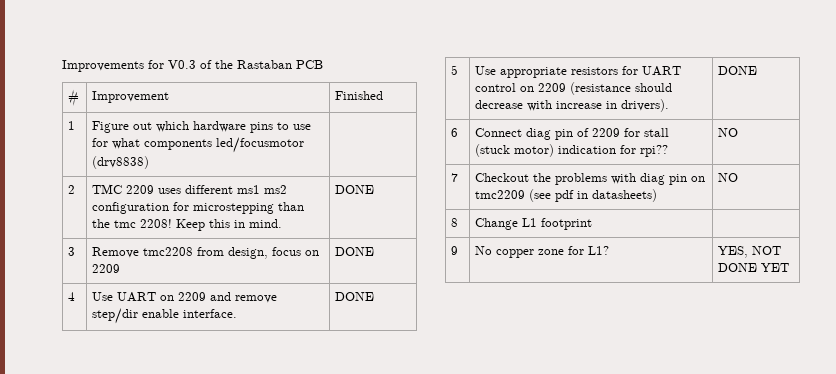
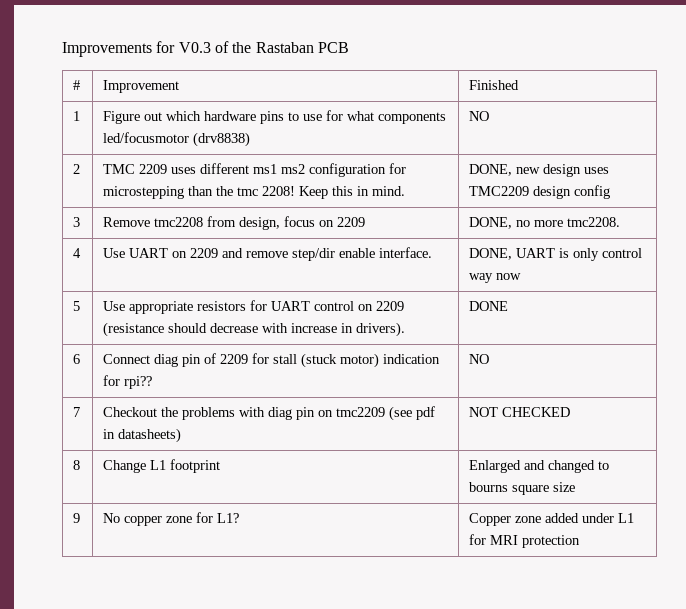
- 1 | Figure out which hardware pins to use for what components led/focusmotor (drv8838) |
+ 1 | Figure out which hardware pins to use for what components led/focusmotor (drv8838) | NO
- 2 | TMC 2209 uses different ms1 ms2 configuration for microstepping than the tmc 2208! Keep this in mind. | DONE
+ 2 | TMC 2209 uses different ms1 ms2 configuration for microstepping than the tmc 2208! Keep this in mind. | DONE, new design uses TMC2209 design config
- 3 | Remove tmc2208 from design, focus on 2209 | DONE
+ 3 | Remove tmc2208 from design, focus on 2209 | DONE, no more tmc2208.
- 4 | Use UART on 2209 and remove step/dir enable interface. | DONE
+ 4 | Use UART on 2209 and remove step/dir enable interface. | DONE, UART is only control way now
- 7 | Checkout the problems with diag pin on tmc2209 (see pdf in datasheets) | NO
+ 7 | Checkout the problems with diag pin on tmc2209 (see pdf in datasheets) | NOT CHECKED
- 8 | Change L1 footprint |
+ 8 | Change L1 footprint | Enlarged and changed to bourns square size
- 9 | No copper zone for L1? | YES, NOT DONE YET
+ 9 | No copper zone for L1? | Copper zone added under L1 for MRI protection

